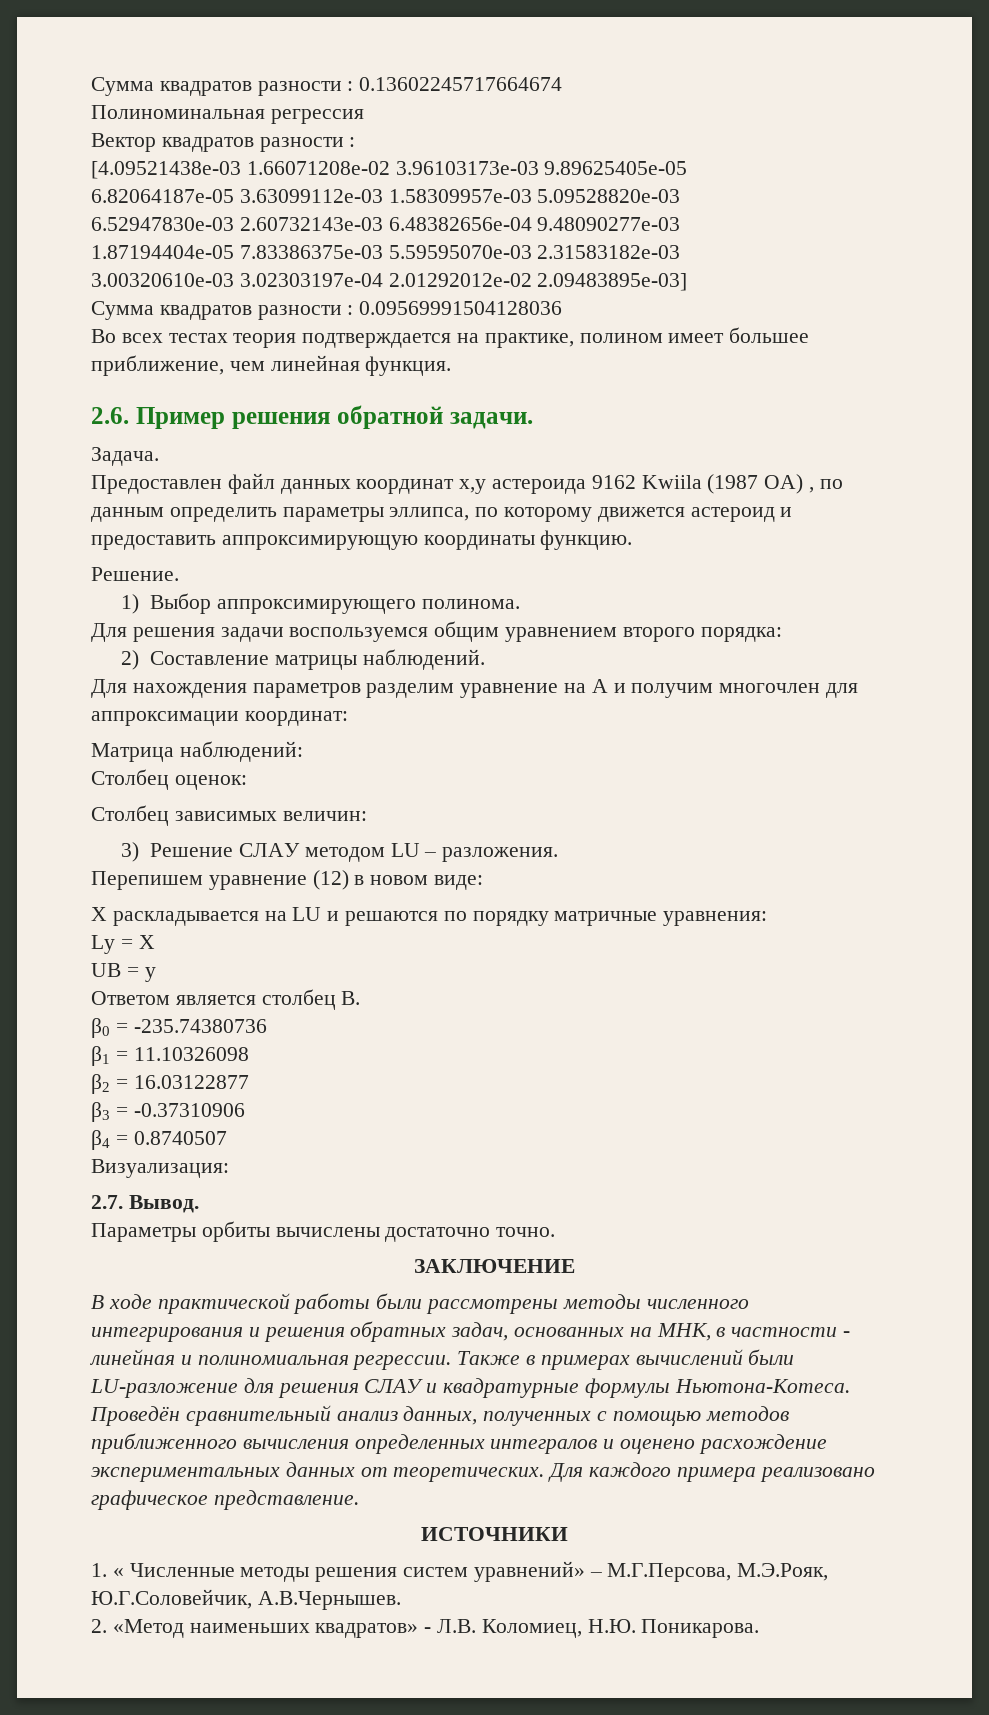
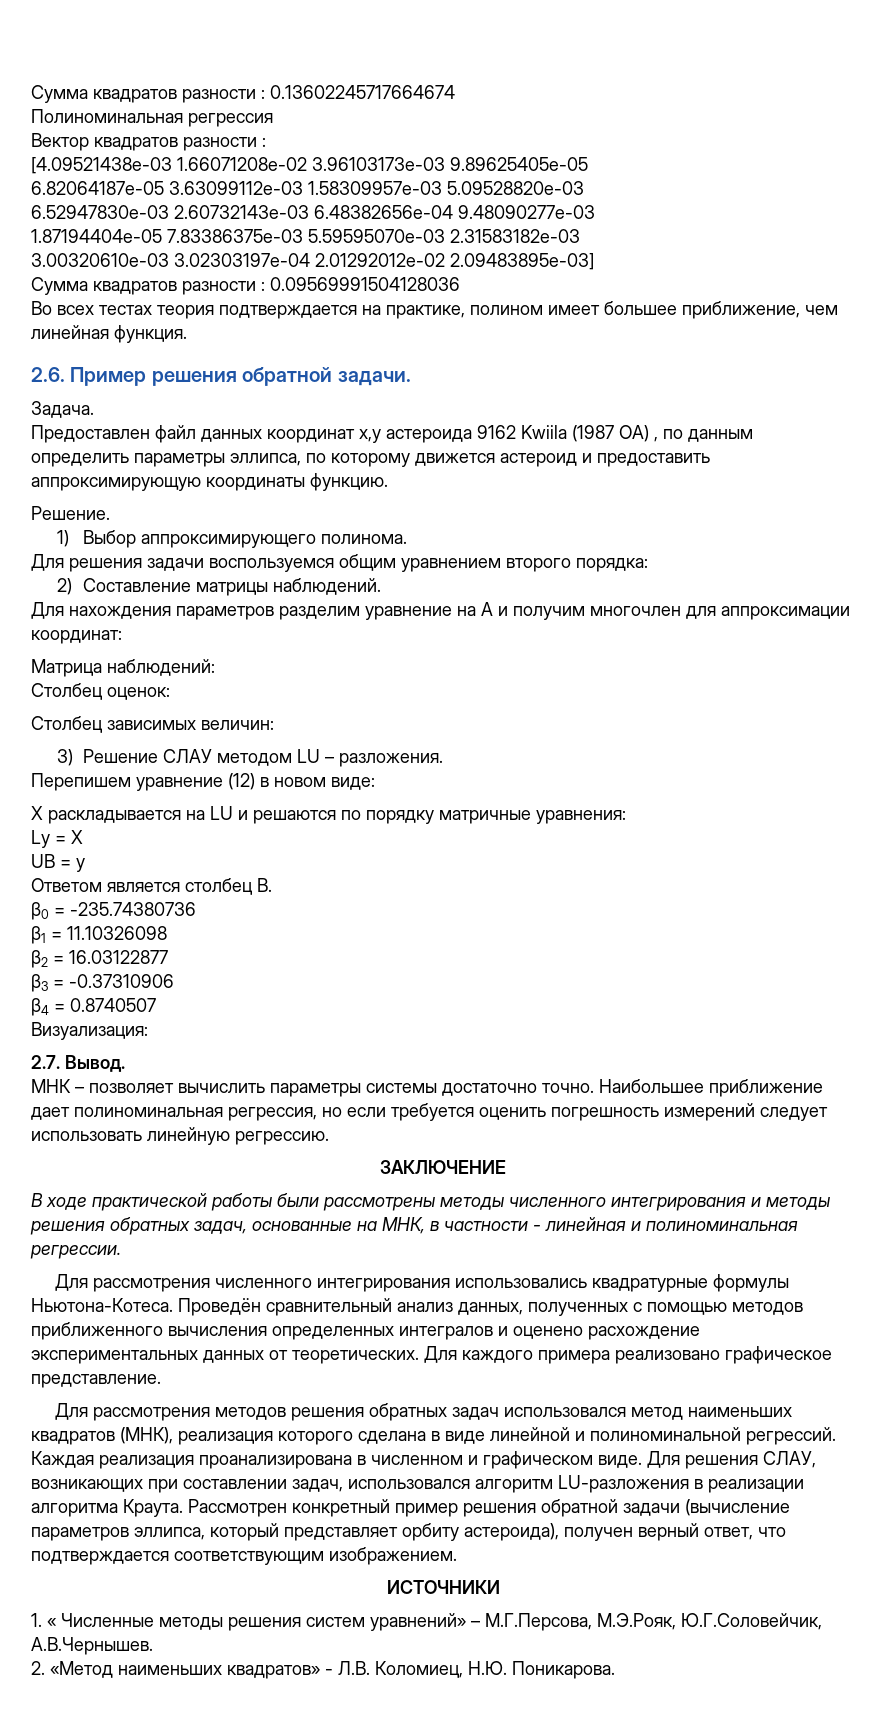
- Параметры орбиты вычислены достаточно точно.
+ МНК – позволяет вычислить параметры системы достаточно точно. Наибольшее приближение дает полиноминальная регрессия, но если требуется оценить погрешность измерений следует использовать линейную регрессию.
- В ходе практической работы были рассмотрены методы численного интегрирования и решения обратных задач, основанных на МНК, в частности - линейная и полиномиальная регрессии. Также в примерах вычислений были LU-разложение для решения СЛАУ и квадратурные формулы Ньютона-Котеса.
+ В ходе практической работы были рассмотрены методы численного интегрирования и методы решения обратных задач, основанные на МНК, в частности - линейная и полиноминальная регрессии.
+ Для рассмотрения численного интегрирования использовались квадратурные формулы Ньютона-Котеса.
+ Для рассмотрения методов решения обратных задач использовался метод наименьших квадратов (МНК), реализация которого сделана в виде линейной и полиноминальной регрессий. Каждая реализация проанализирована в численном и графическом виде. Для решения СЛАУ, возникающих при составлении задач, использовался алгоритм LU-разложения в реализации алгоритма Краута. Рассмотрен конкретный пример решения обратной задачи (вычисление параметров эллипса, который представляет орбиту астероида), получен верный ответ, что подтверждается соответствующим изображением.

